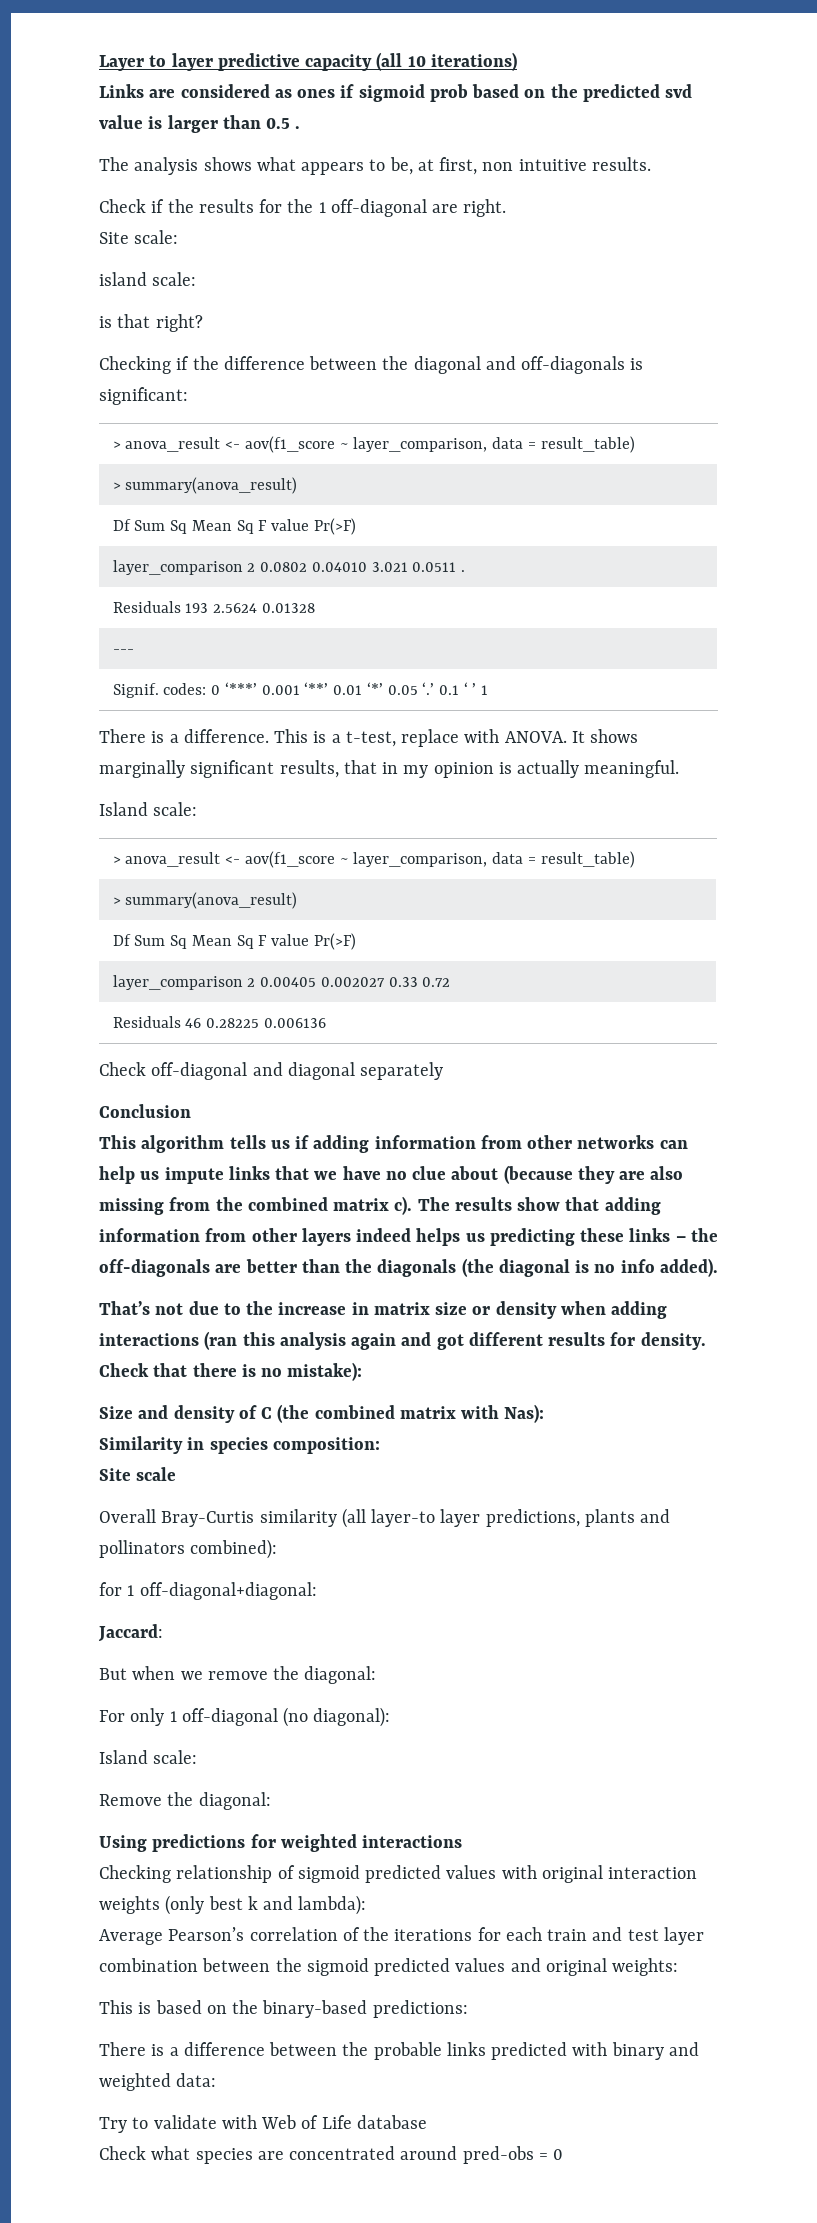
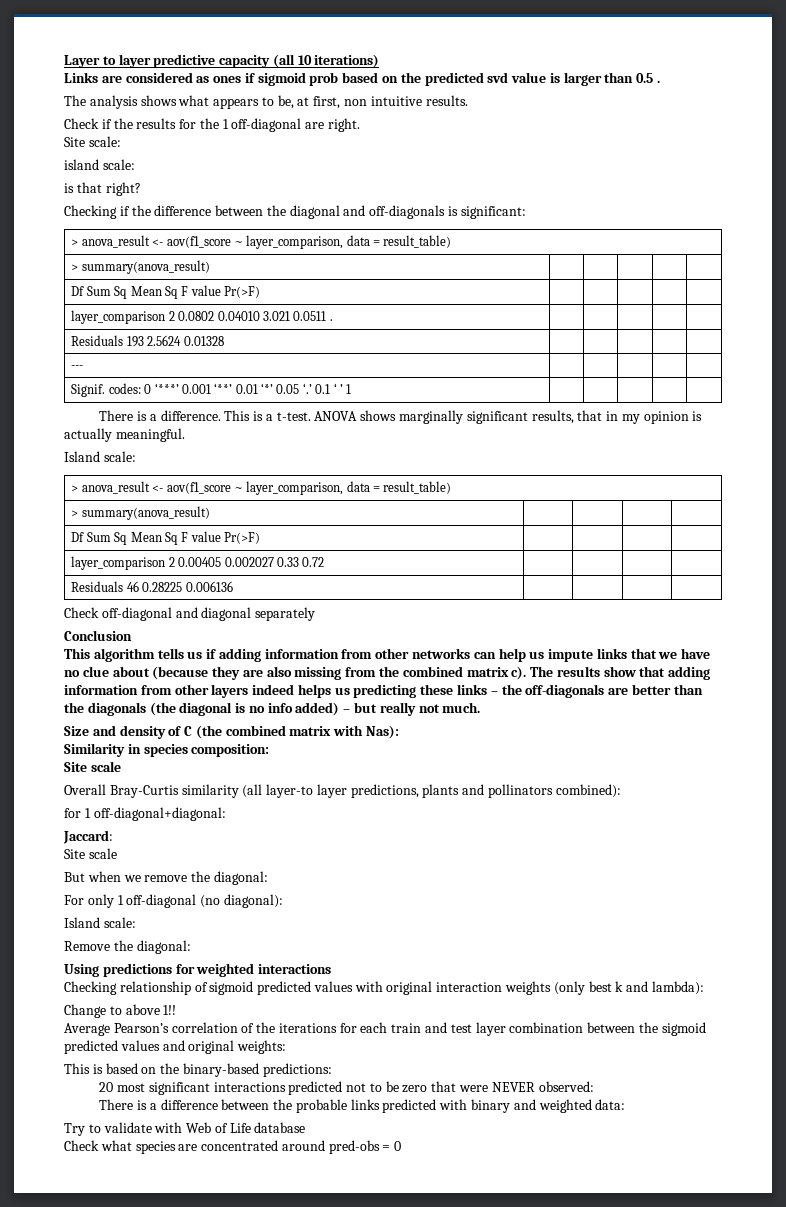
- This is a t-test, replace with ANOVA. It shows marginally significant results, that in my opinion is actually meaningful.
+ This is a t-test. ANOVA shows marginally significant results, that in my opinion is actually meaningful.
- The results show that adding information from other layers indeed helps us predicting these links – the off-diagonals are better than the diagonals (the diagonal is no info added).
- That’s not due to the increase in matrix size or density when adding interactions (ran this analysis again and got different results for density. Check that there is no mistake):
+ The results show that adding information from other layers indeed helps us predicting these links – the off-diagonals are better than the diagonals (the diagonal is no info added) – but really not much.
  Jaccard:
+ Site scale
+ Change to above 1!!
+ 20 most significant interactions predicted not to be zero that were NEVER observed:

